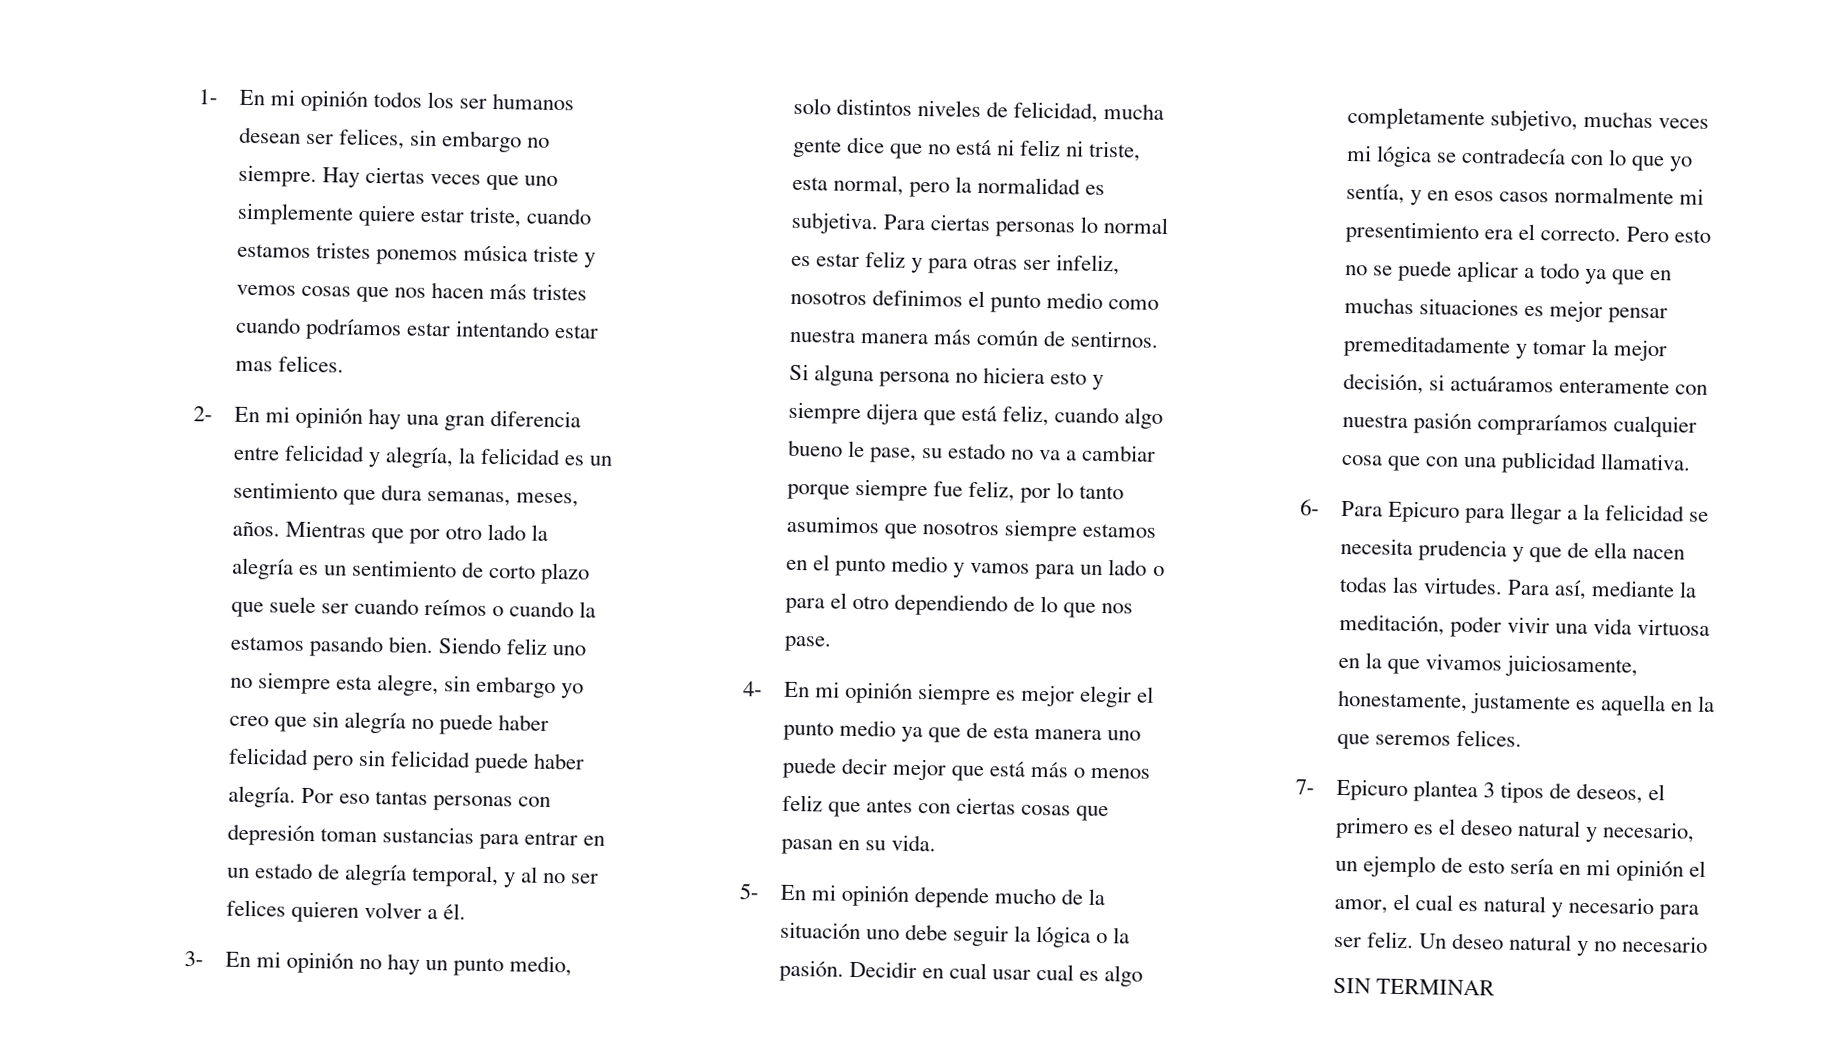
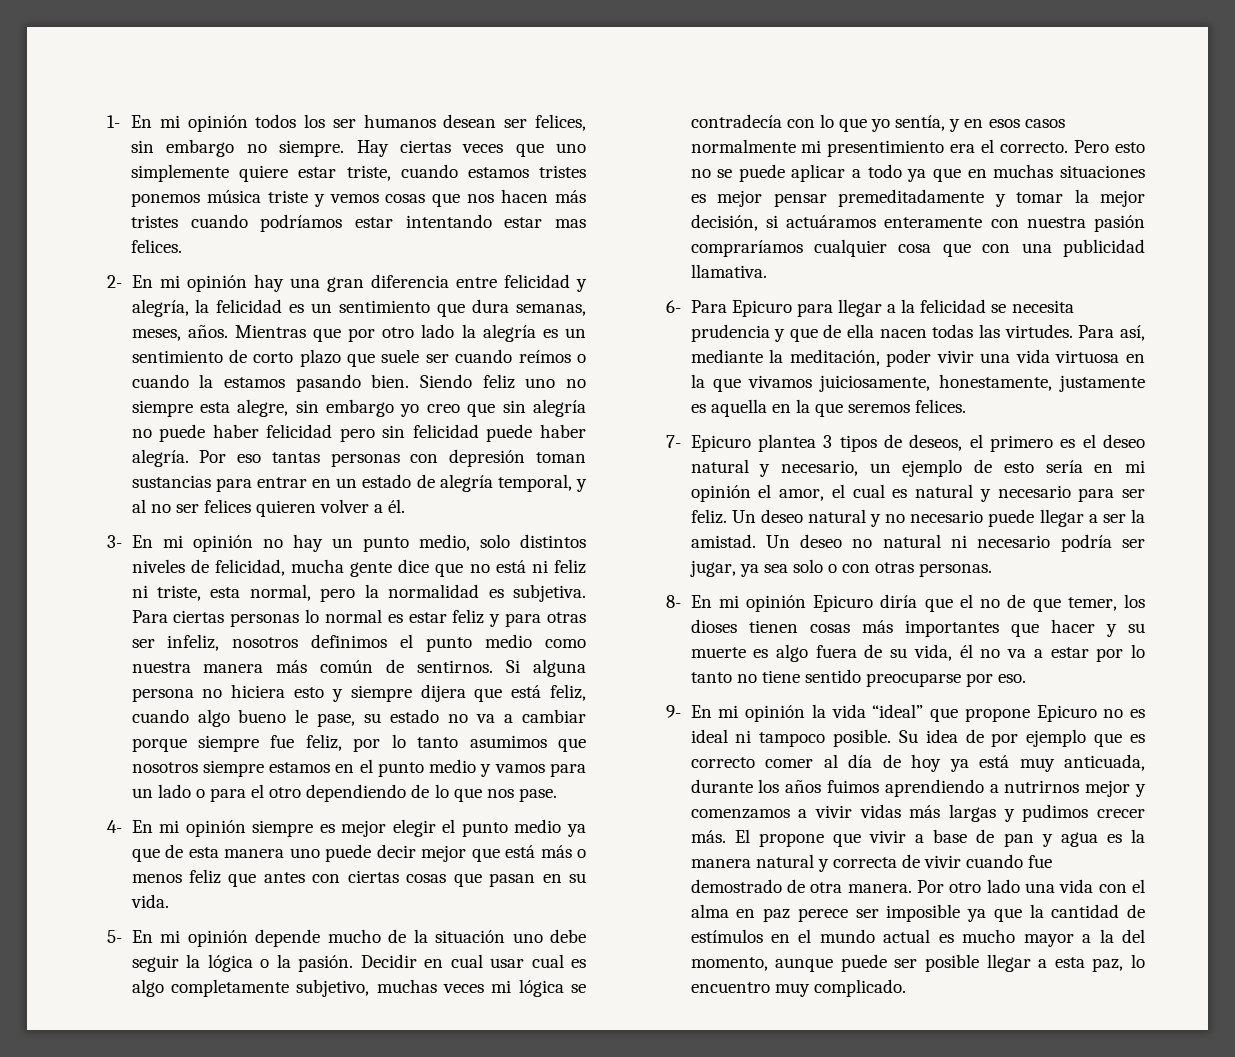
- Un deseo natural y no necesario
- SIN TERMINAR
+ Un deseo natural y no necesario puede llegar a ser la amistad. Un deseo no natural ni necesario podría ser jugar, ya sea solo o con otras personas.
+ 8- En mi opinión Epicuro diría que el no de que temer, los dioses tienen cosas más importantes que hacer y su muerte es algo fuera de su vida, él no va a estar por lo tanto no tiene sentido preocuparse por eso.
+ 9- En mi opinión la vida “ideal” que propone Epicuro no es ideal ni tampoco posible. Su idea de por ejemplo que es correcto comer al día de hoy ya está muy anticuada, durante los años fuimos aprendiendo a nutrirnos mejor y comenzamos a vivir vidas más largas y pudimos crecer más. El propone que vivir a base de pan y agua es la manera natural y correcta de vivir cuando fue demostrado de otra manera. Por otro lado una vida con el alma en paz perece ser imposible ya que la cantidad de estímulos en el mundo actual es mucho mayor a la del momento, aunque puede ser posible llegar a esta paz, lo encuentro muy complicado.

